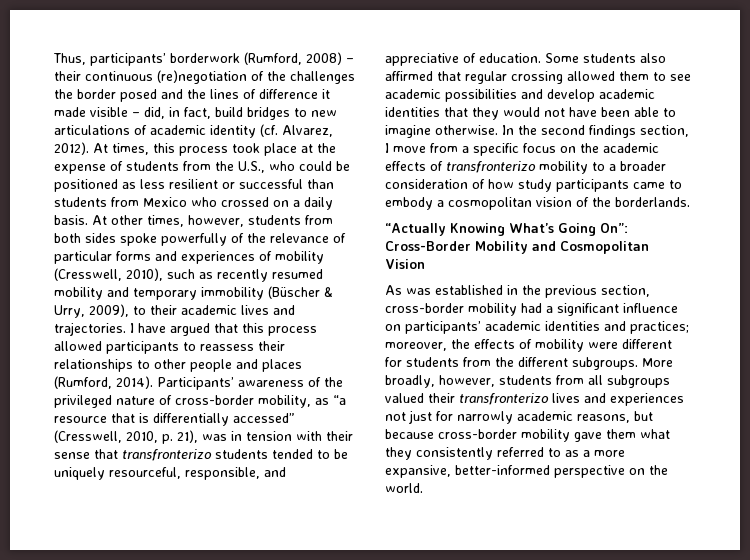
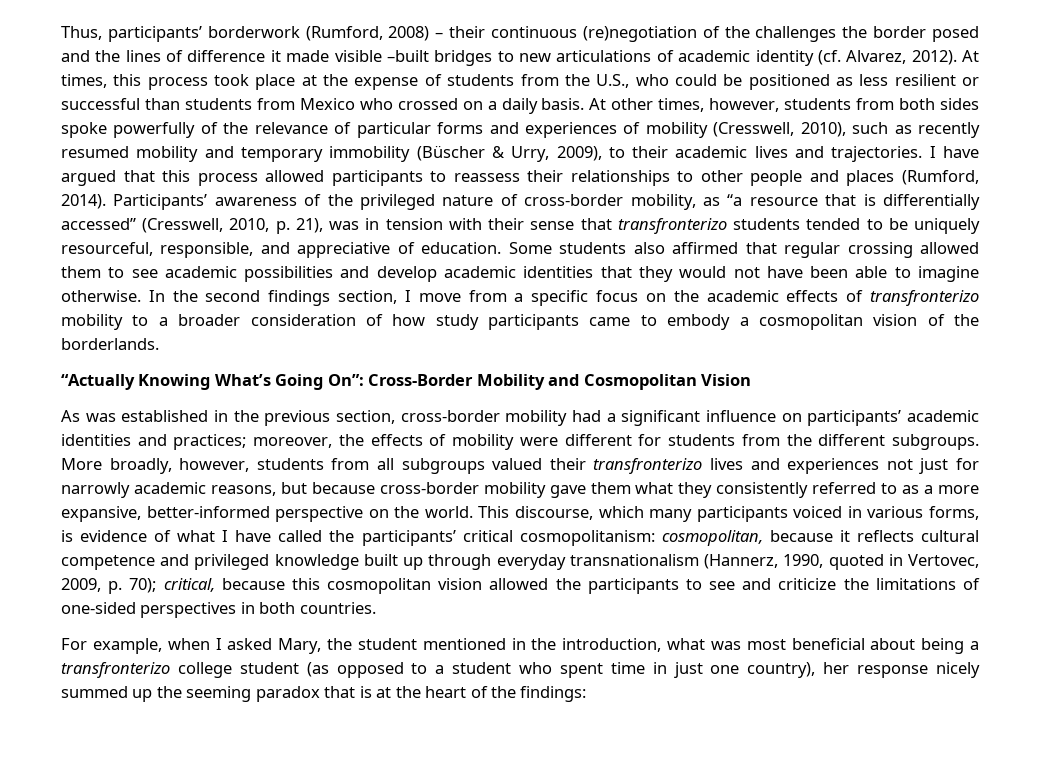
- Thus, participants’ borderwork (Rumford, 2008) – their continuous (re)negotiation of the challenges the border posed and the lines of difference it made visible – did, in fact, build bridges to new articulations of academic identity (cf. Alvarez, 2012).
+ Thus, participants’ borderwork (Rumford, 2008) – their continuous (re)negotiation of the challenges the border posed and the lines of difference it made visible –built bridges to new articulations of academic identity (cf. Alvarez, 2012).
+ This discourse, which many participants voiced in various forms, is evidence of what I have called the participants’ critical cosmopolitanism: cosmopolitan, because it reflects cultural competence and privileged knowledge built up through everyday transnationalism (Hannerz, 1990, quoted in Vertovec, 2009, p. 70); critical, because this cosmopolitan vision allowed the participants to see and criticize the limitations of one-sided perspectives in both countries.
+ For example, when I asked Mary, the student mentioned in the introduction, what was most beneficial about being a transfronterizo college student (as opposed to a student who spent time in just one country), her response nicely summed up the seeming paradox that is at the heart of the findings:

